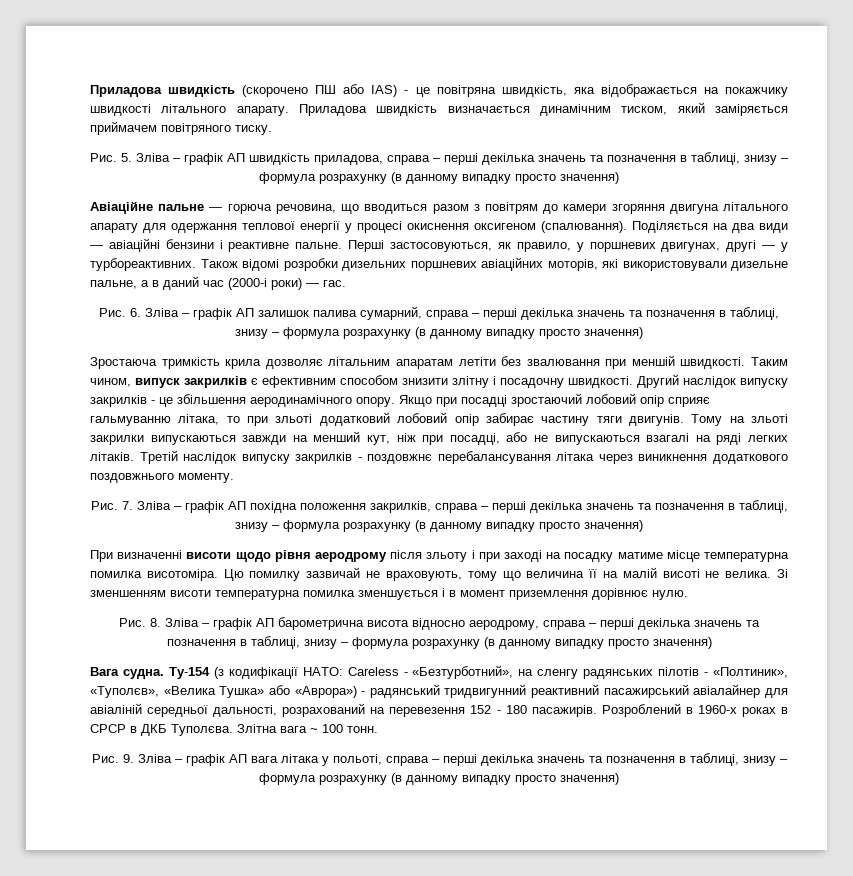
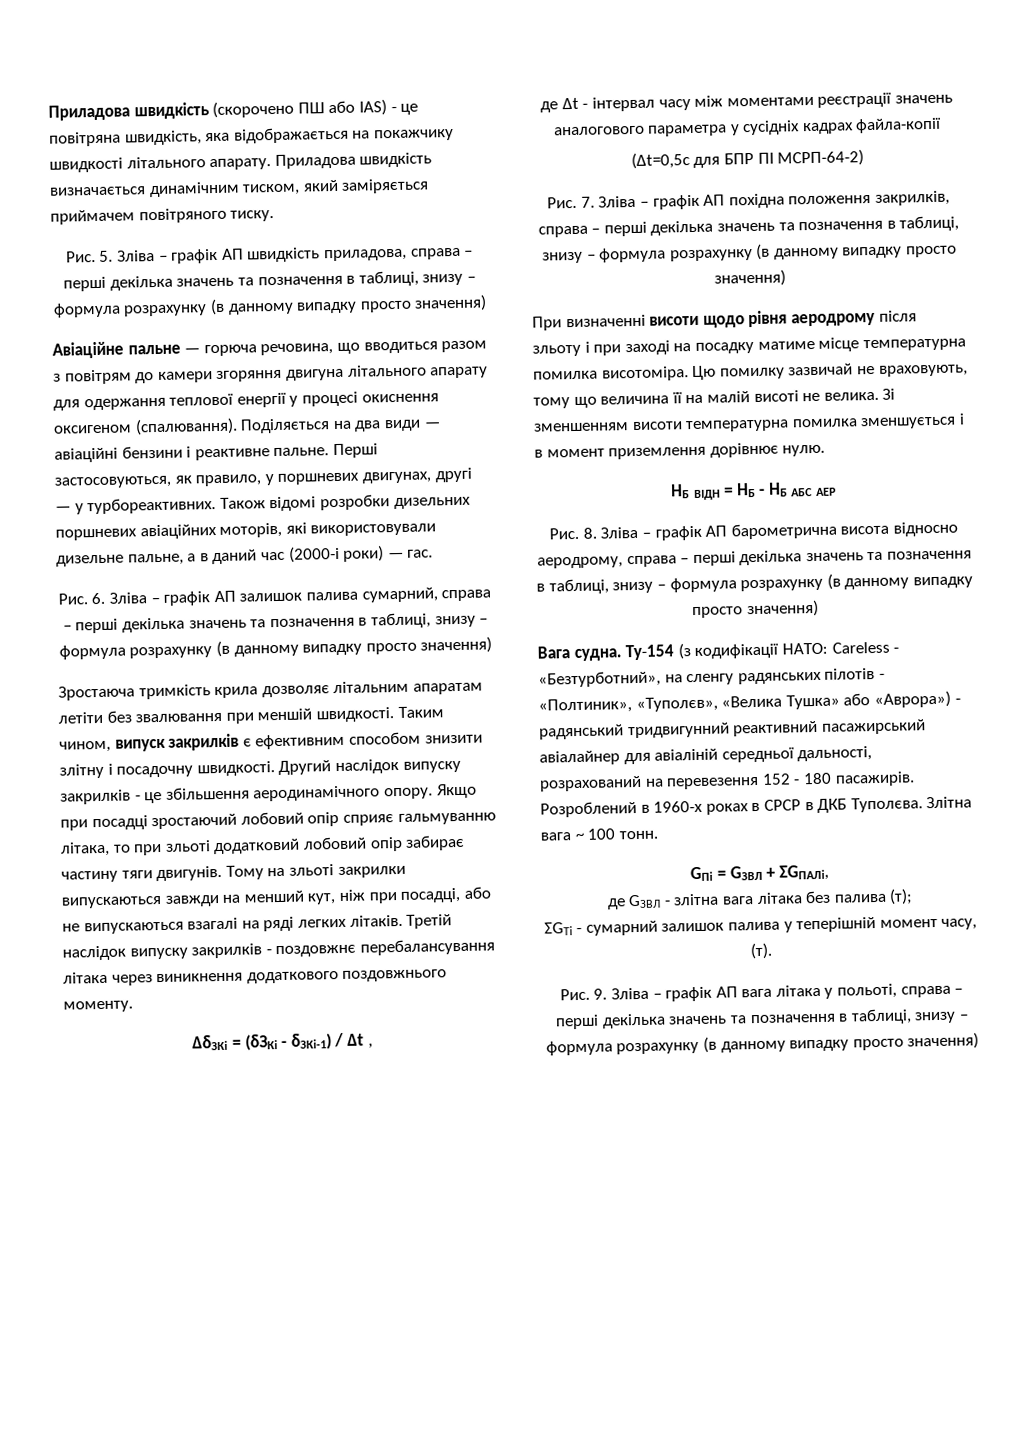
+ ΔδЗКi = (δЗКi - δЗКi-1) / Δt ,
+ де Δt - інтервал часу між моментами реєстрації значень аналогового параметра у сусідніх кадрах файла-копії
+ (Δt=0,5с для БПР ПІ МСРП-64-2)
+ НБ ВІДН = НБ - НБ АБС АЕР
+ GПi = GЗВЛ + ΣGПАЛi,
+ де GЗВЛ - злітна вага літака без палива (т);
+ ΣGТi - сумарний залишок палива у теперішній момент часу, (т).

